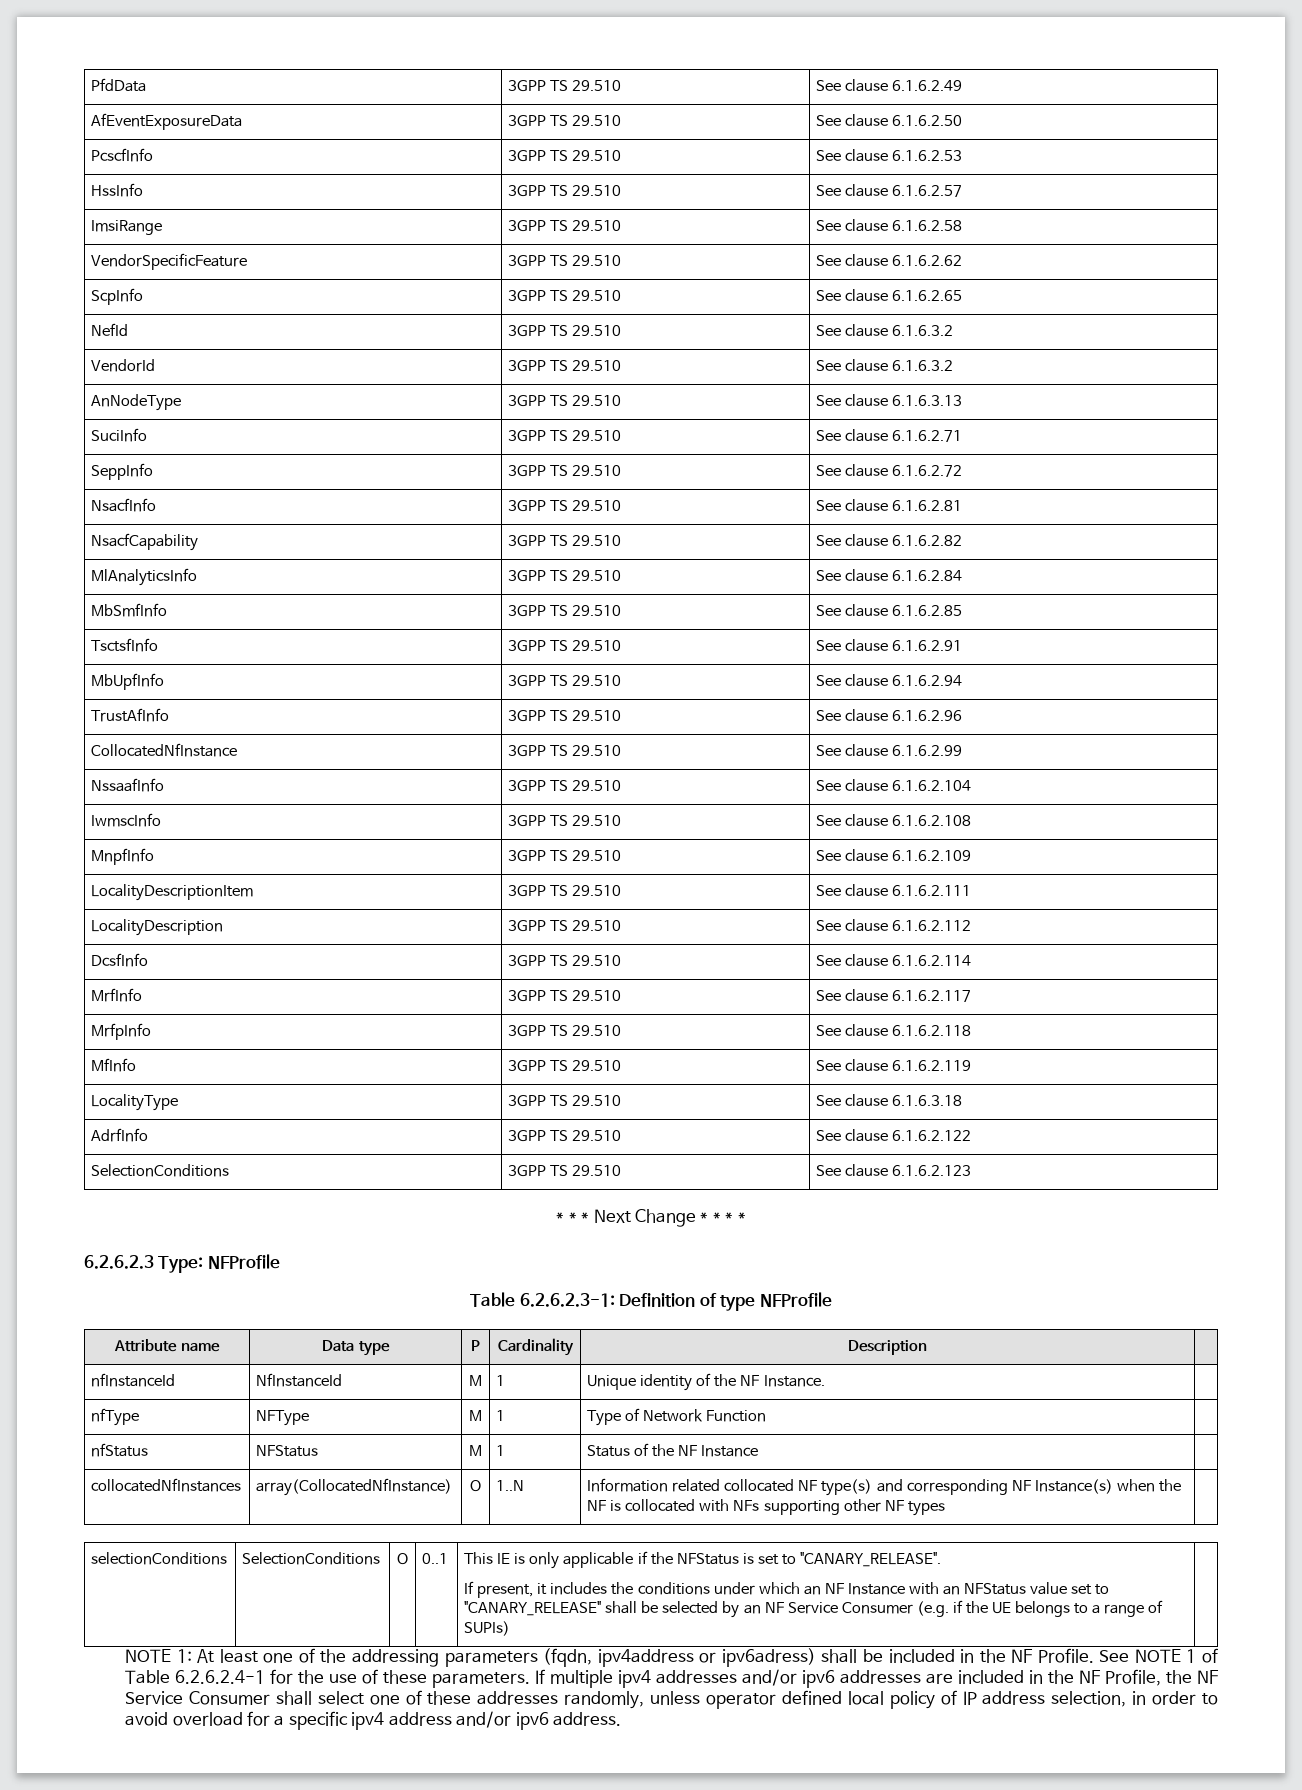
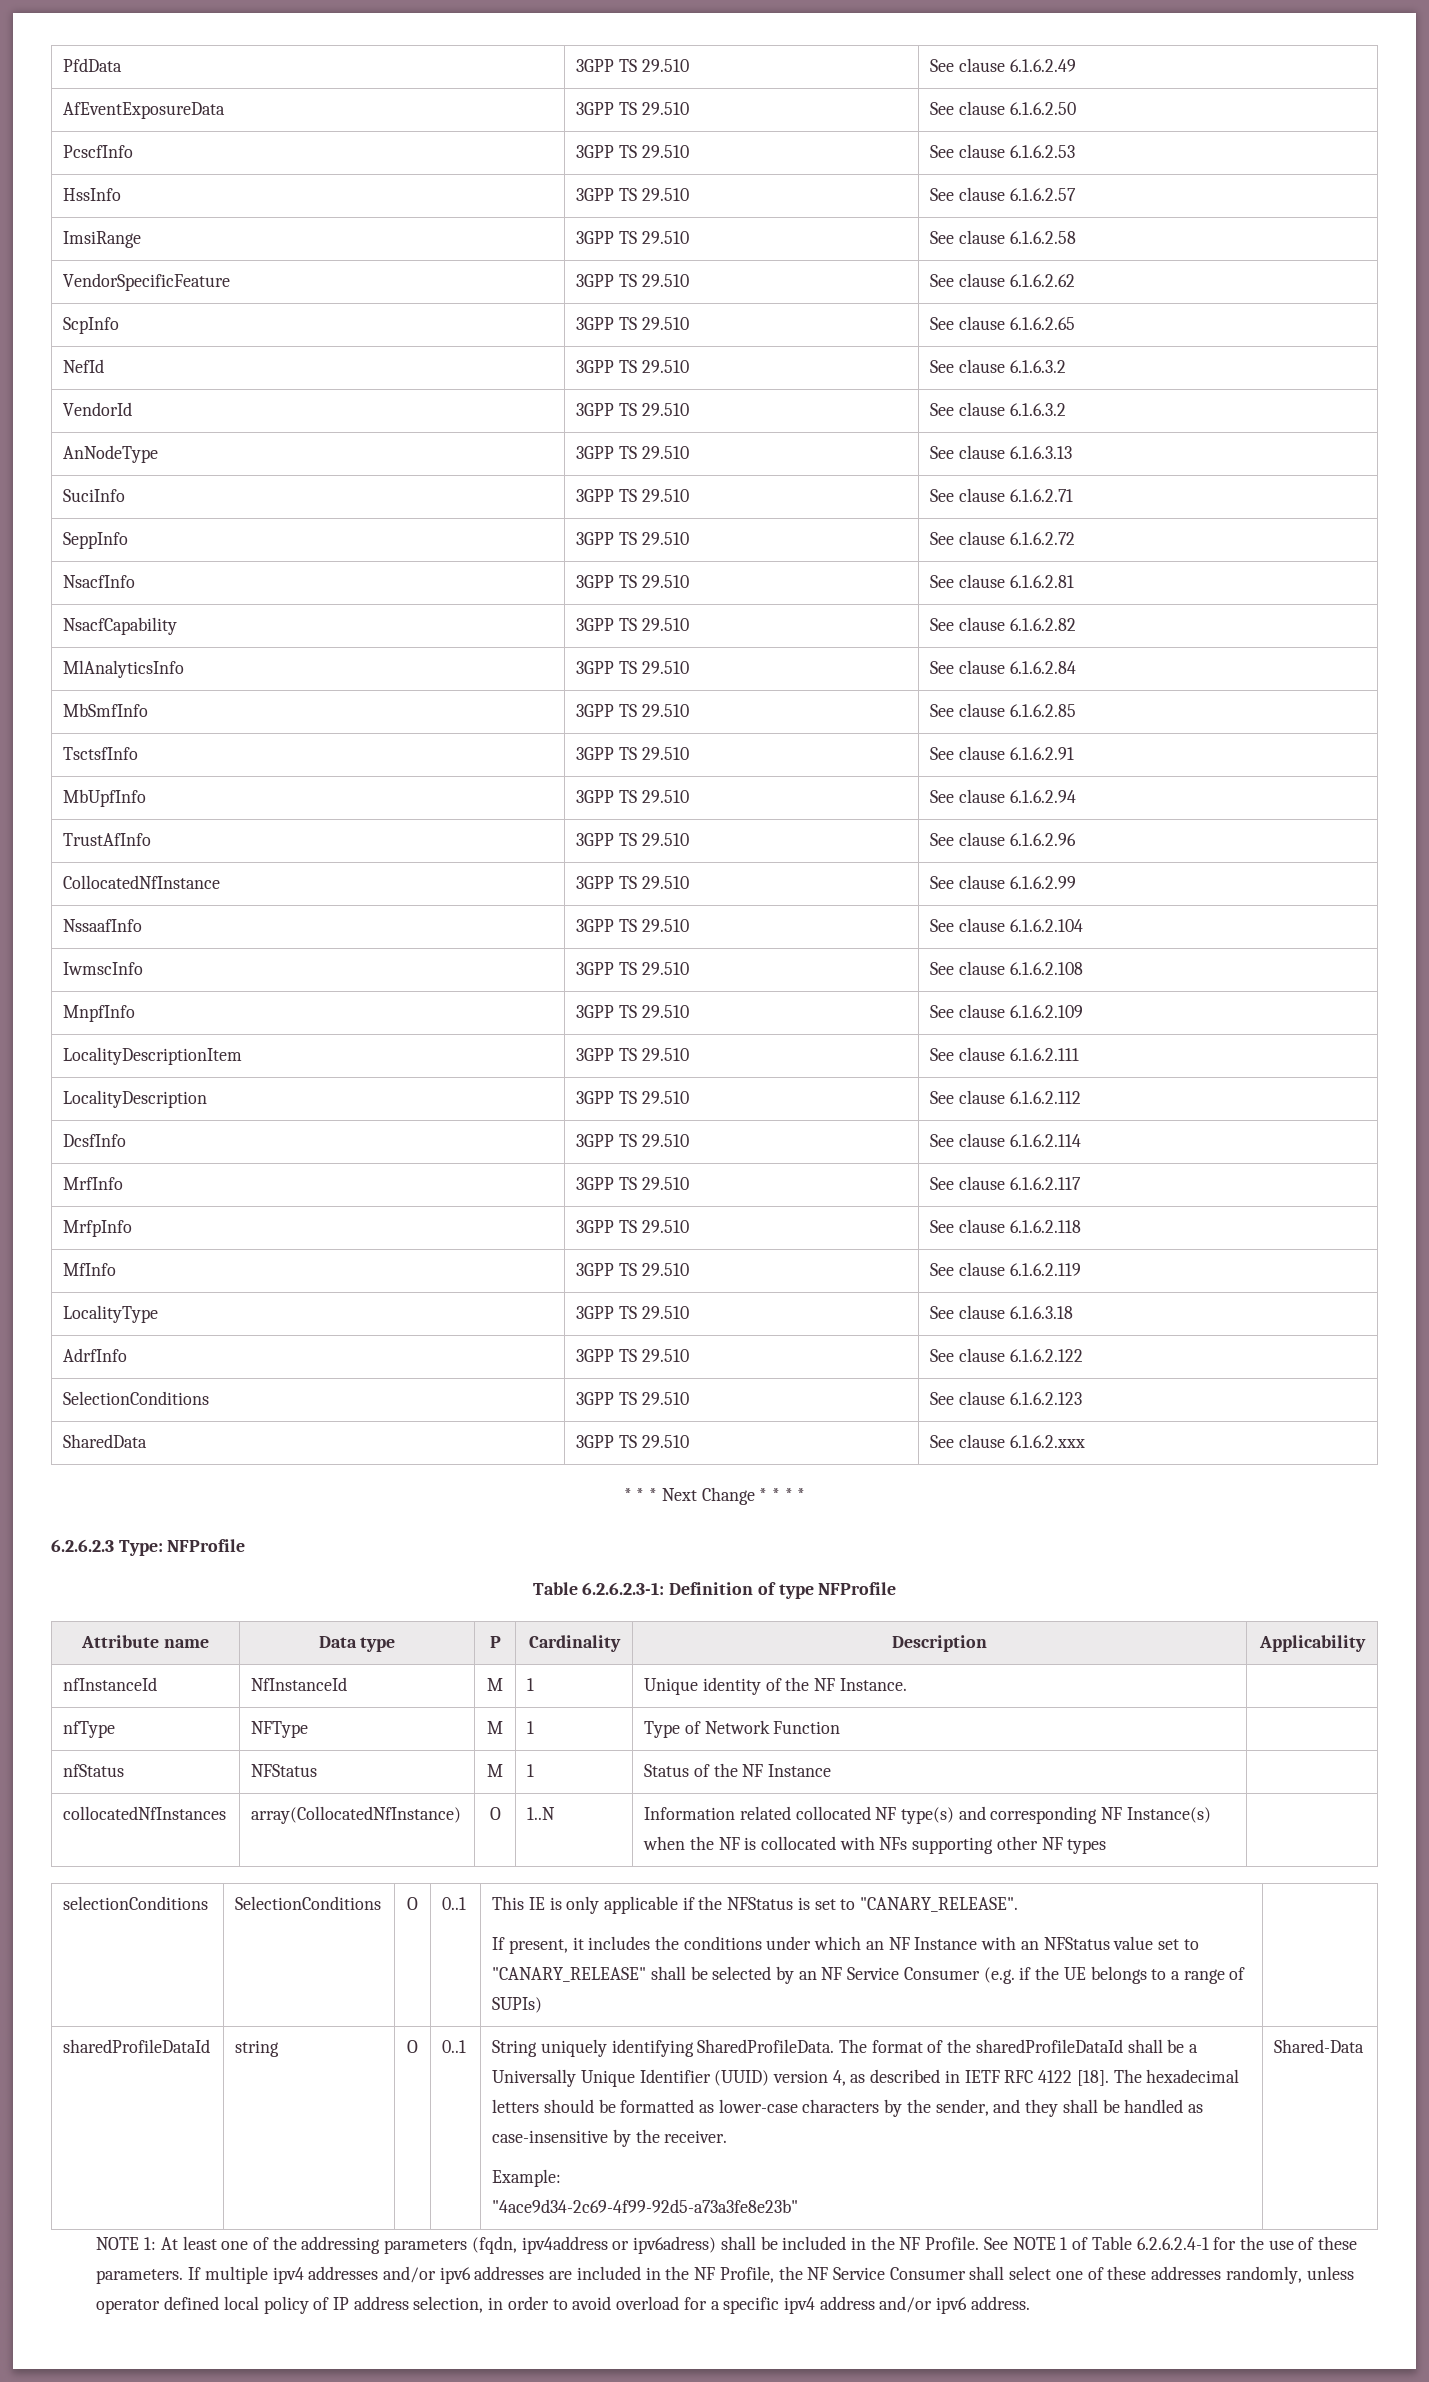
+ SharedData | 3GPP TS 29.510 | See clause 6.1.6.2.xxx
- Attribute name | Data type | P | Cardinality | Description |
+ Attribute name | Data type | P | Cardinality | Description | Applicability
+ sharedProfileDataId | string | O | 0..1 | String uniquely identifying SharedProfileData. The format of the sharedProfileDataId shall be a Universally Unique Identifier (UUID) version 4, as described in IETF RFC 4122 [18]. The hexadecimal letters should be formatted as lower-case characters by the sender, and they shall be handled as case-insensitive by the receiver.
+ Example:
+ "4ace9d34-2c69-4f99-92d5-a73a3fe8e23b" | Shared-Data

